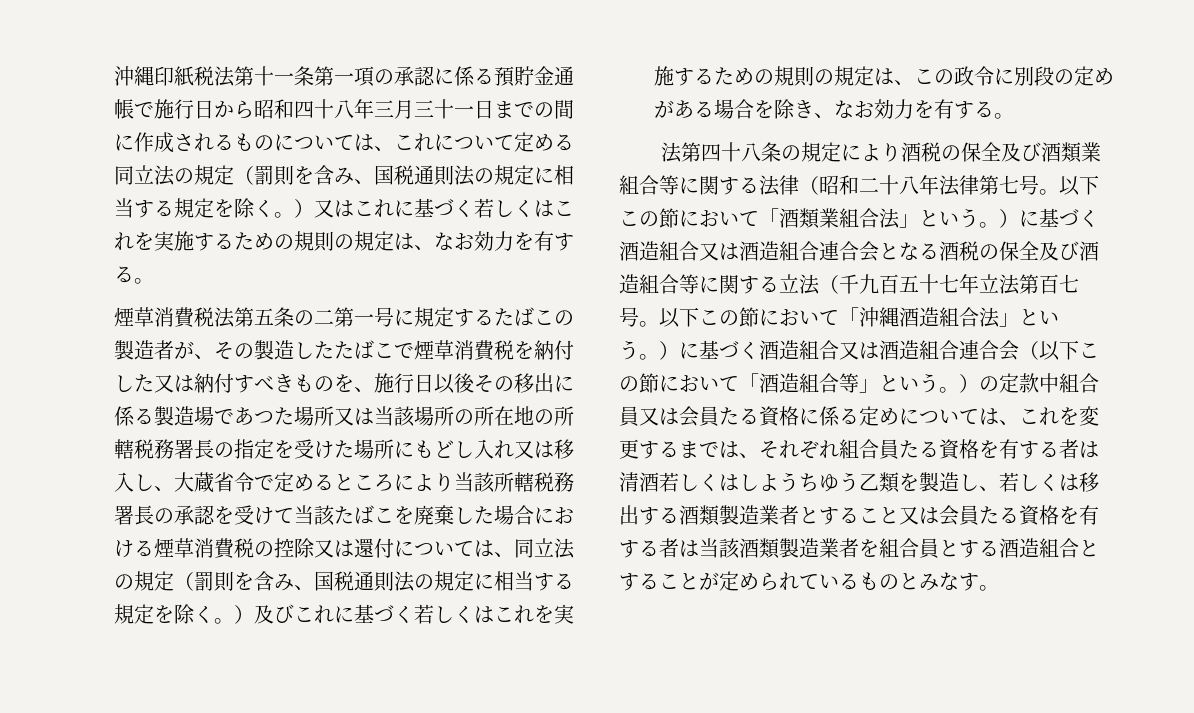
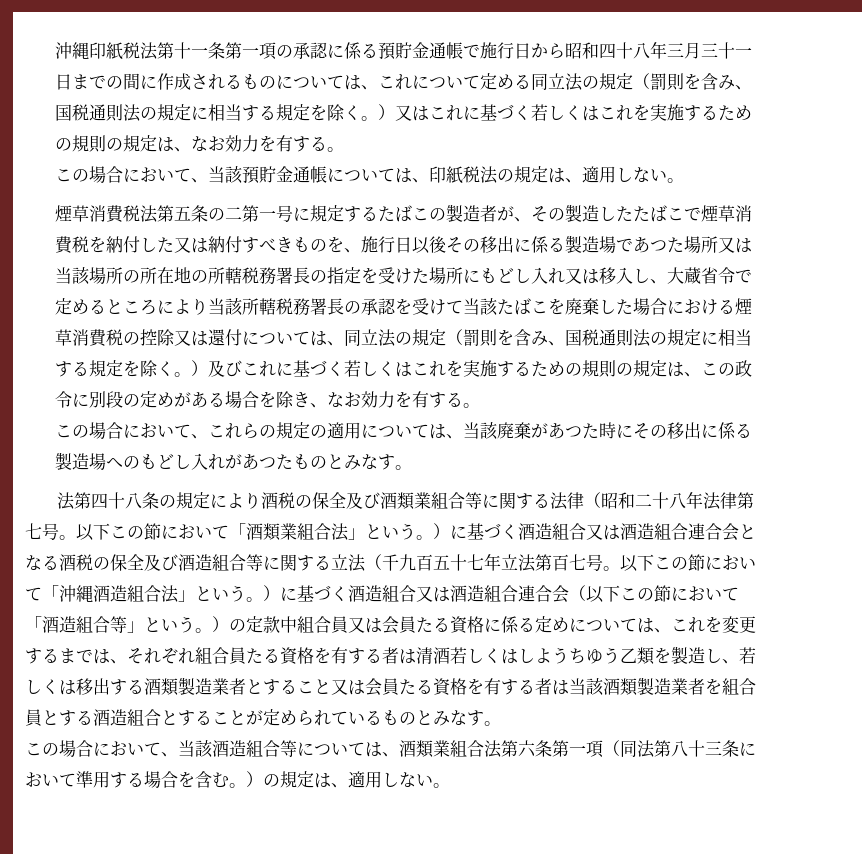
+ この場合において、当該預貯金通帳については、印紙税法の規定は、適用しない。
+ この場合において、これらの規定の適用については、当該廃棄があつた時にその移出に係る製造場へのもどし入れがあつたものとみなす。
+ この場合において、当該酒造組合等については、酒類業組合法第六条第一項（同法第八十三条において準用する場合を含む。）の規定は、適用しない。

